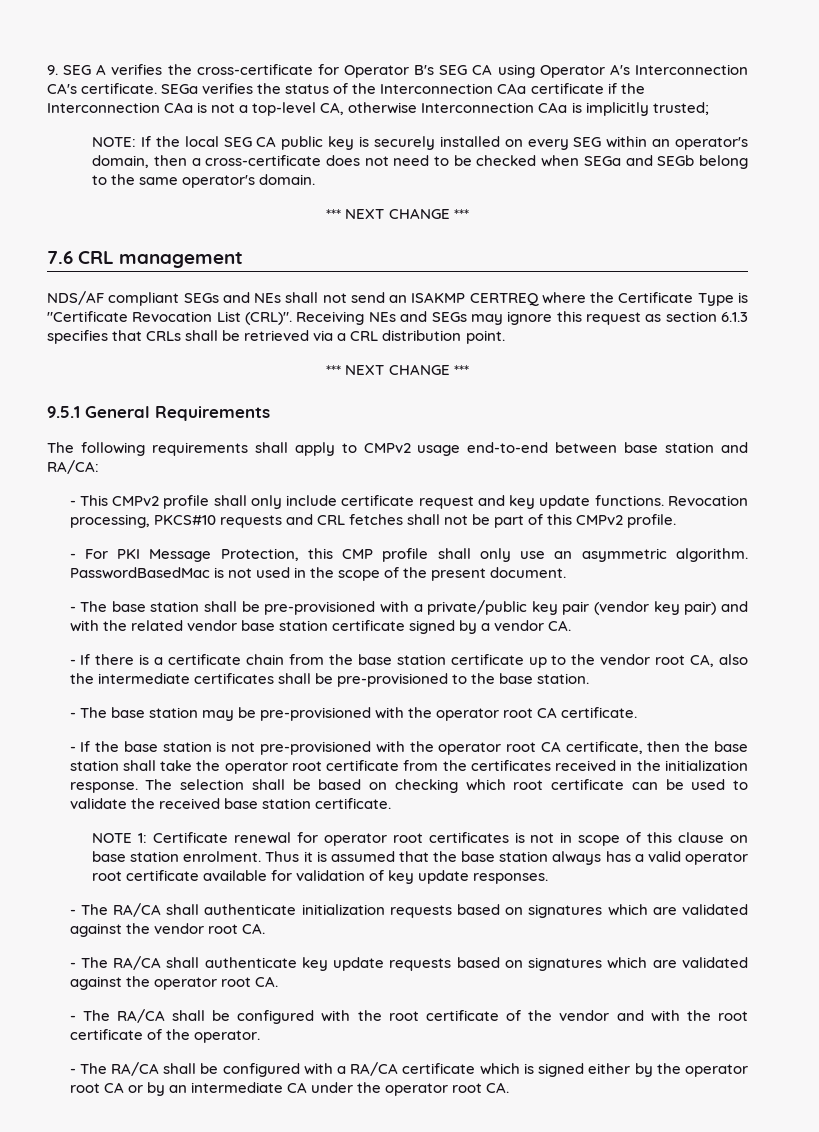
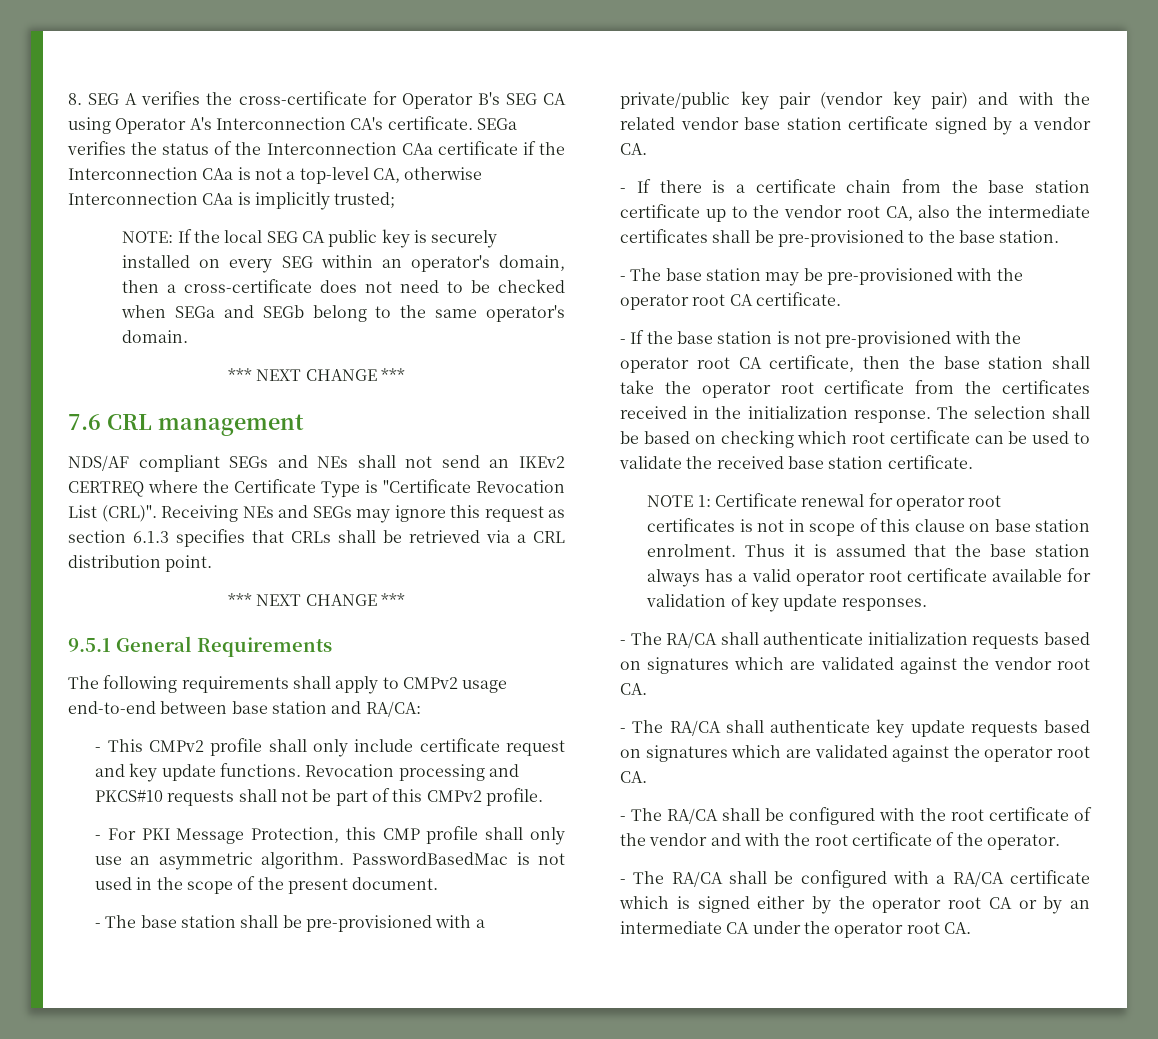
- 9. SEG A verifies the cross-certificate for Operator B's SEG CA using Operator A's Interconnection CA's certificate.
+ 8. SEG A verifies the cross-certificate for Operator B's SEG CA using Operator A's Interconnection CA's certificate.
- NDS/AF compliant SEGs and NEs shall not send an ISAKMP CERTREQ where the Certificate Type is "Certificate Revocation List (CRL)".
+ NDS/AF compliant SEGs and NEs shall not send an IKEv2 CERTREQ where the Certificate Type is "Certificate Revocation List (CRL)".
- Revocation processing, PKCS#10 requests and CRL fetches shall not be part of this CMPv2 profile.
+ Revocation processing and PKCS#10 requests shall not be part of this CMPv2 profile.

